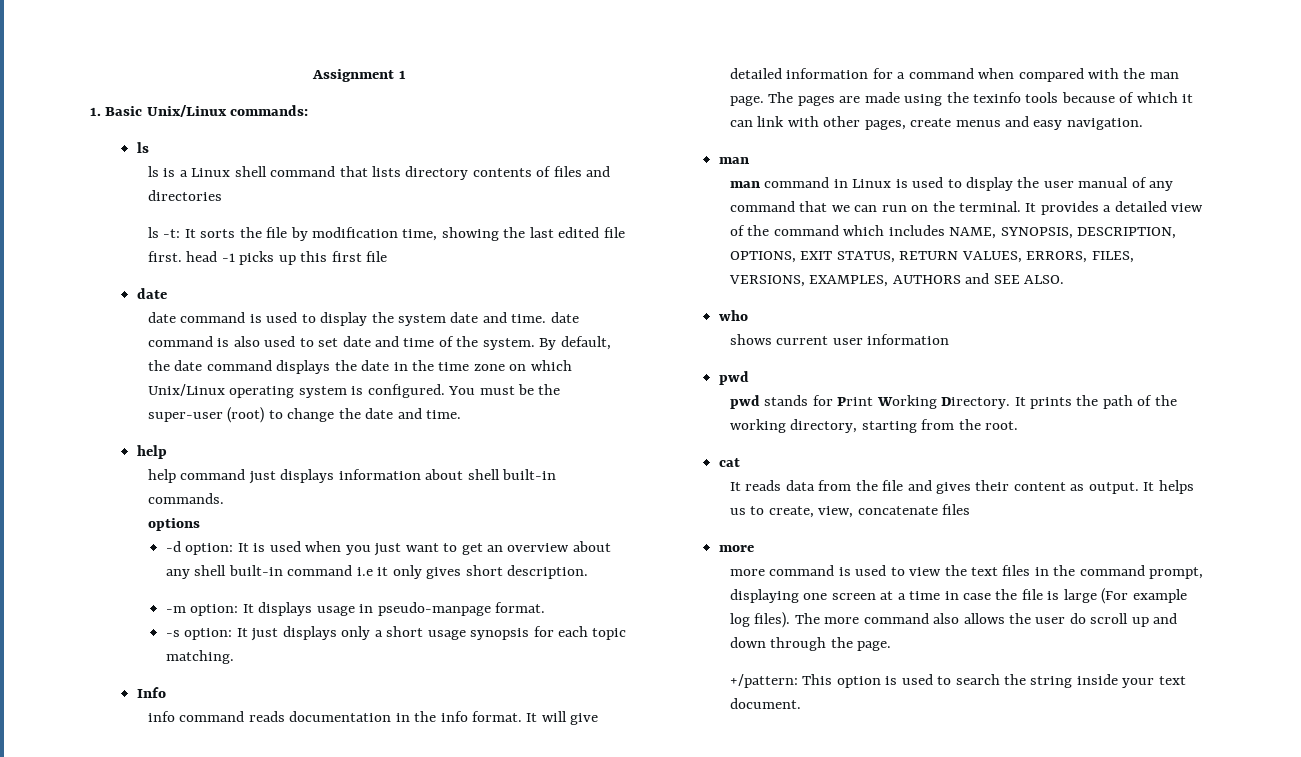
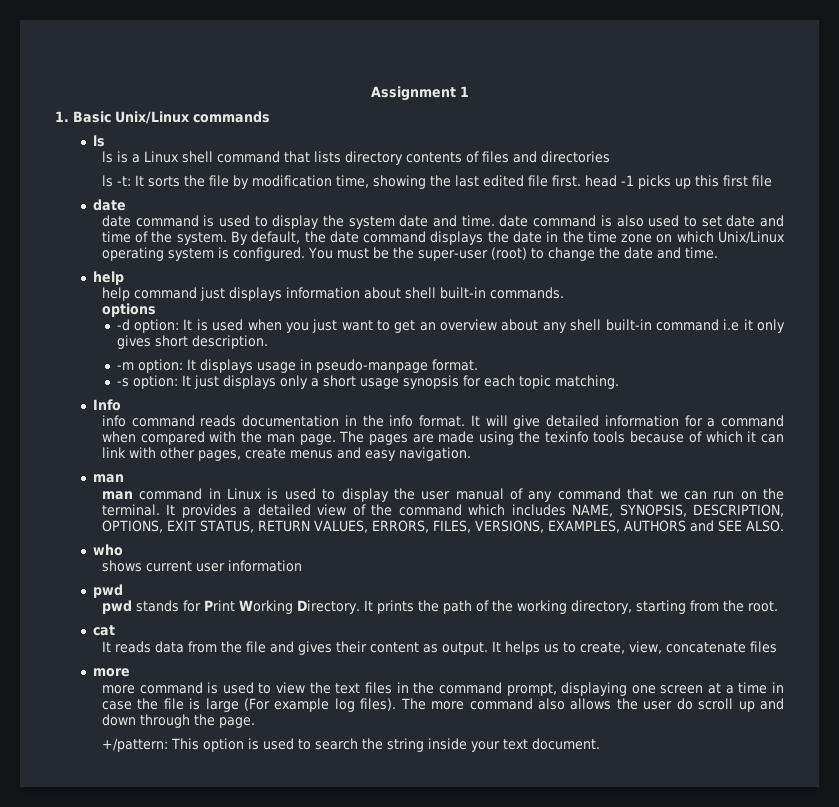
- 1. Basic Unix/Linux commands:
+ 1. Basic Unix/Linux commands

